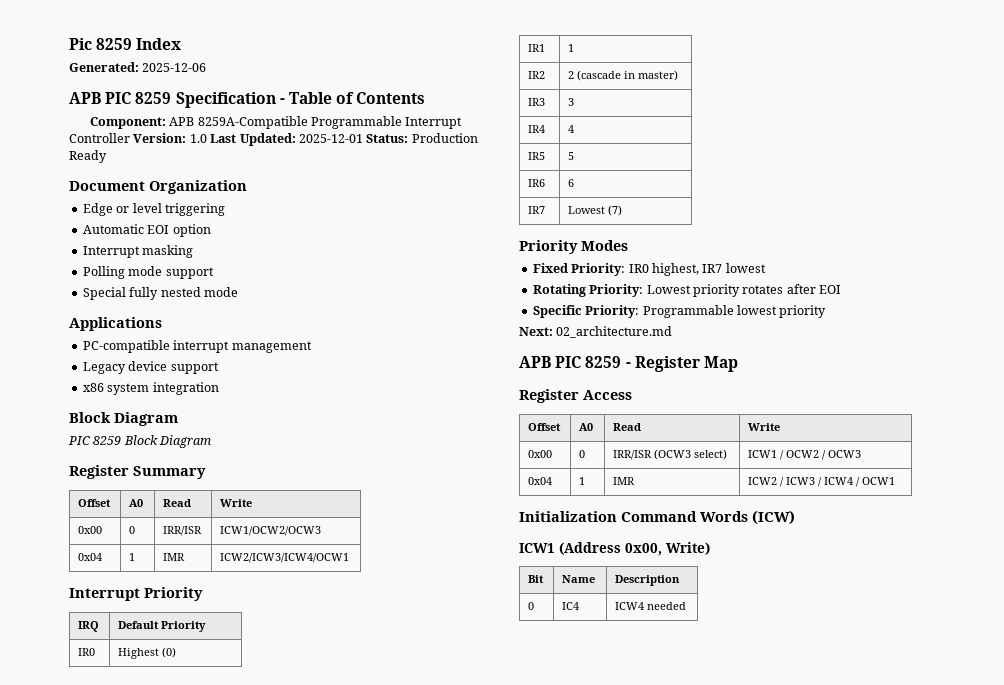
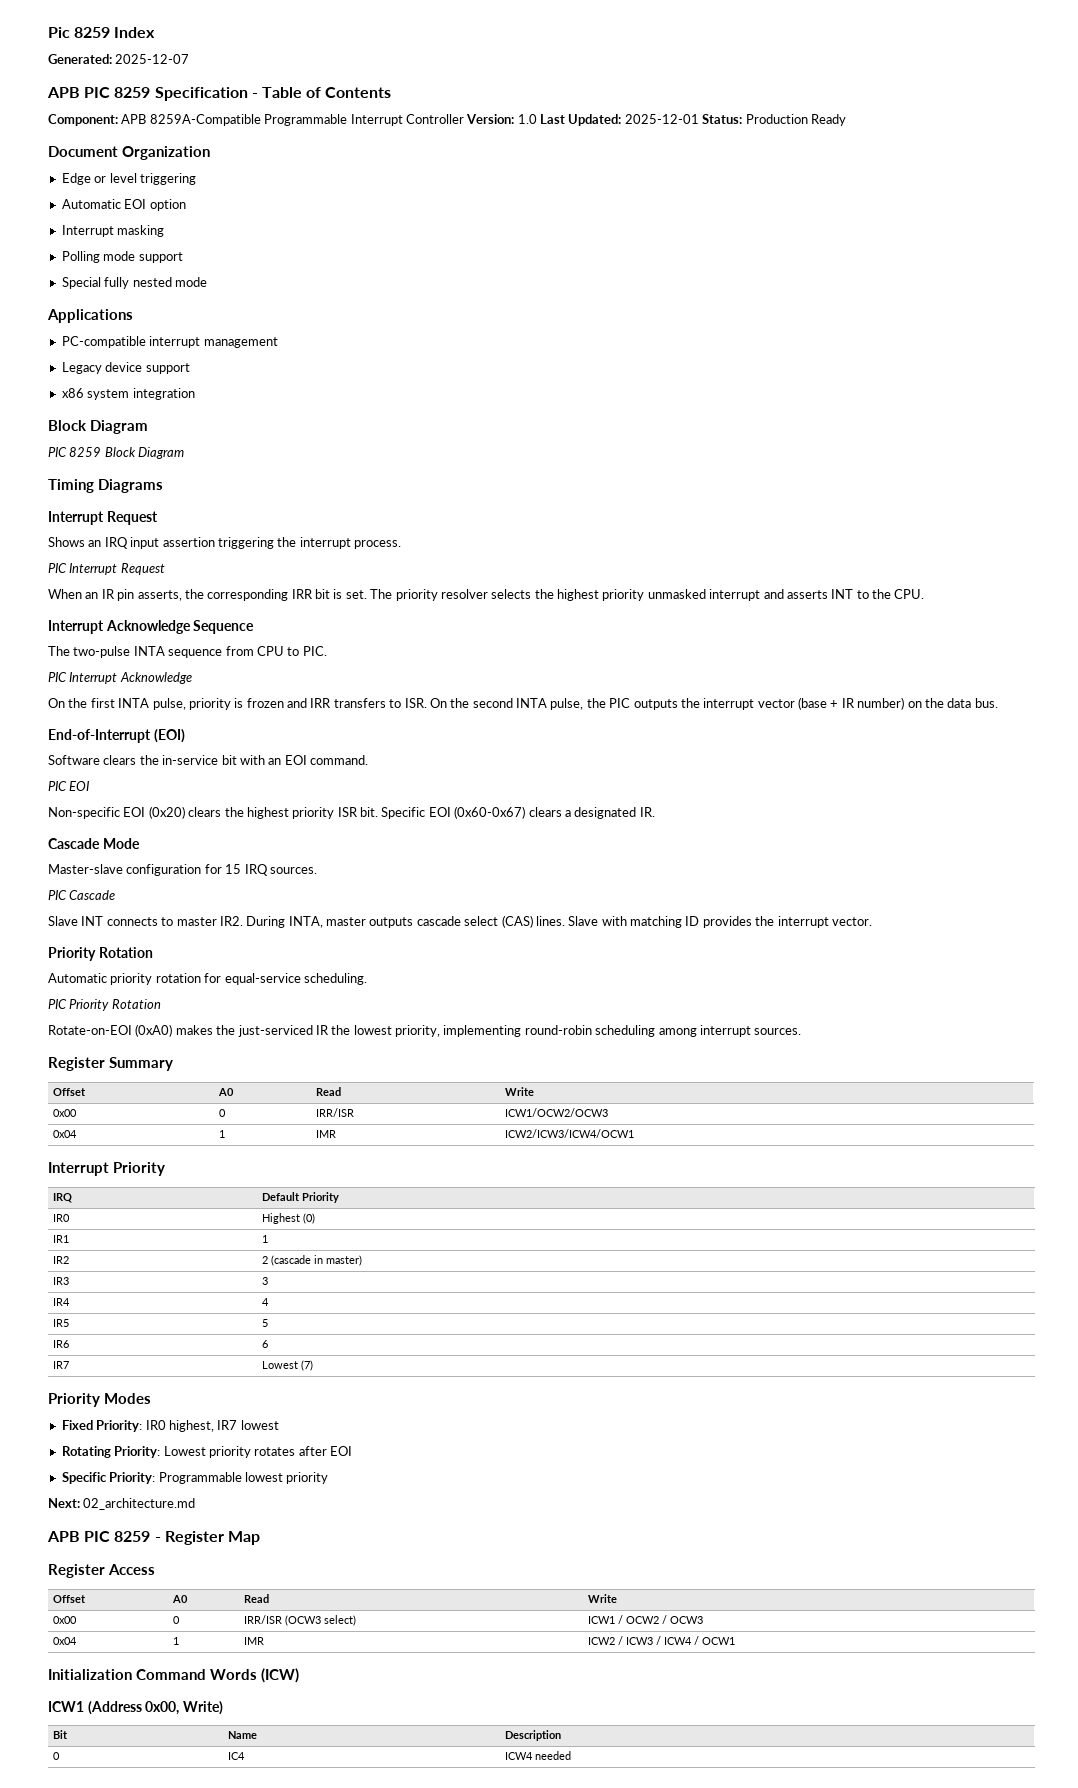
- Generated: 2025-12-06
+ Generated: 2025-12-07
+ Timing Diagrams
+ Interrupt Request
+ Shows an IRQ input assertion triggering the interrupt process.
+ PIC Interrupt Request
+ When an IR pin asserts, the corresponding IRR bit is set. The priority resolver selects the highest priority unmasked interrupt and asserts INT to the CPU.
+ Interrupt Acknowledge Sequence
+ The two-pulse INTA sequence from CPU to PIC.
+ PIC Interrupt Acknowledge
+ On the first INTA pulse, priority is frozen and IRR transfers to ISR. On the second INTA pulse, the PIC outputs the interrupt vector (base + IR number) on the data bus.
+ End-of-Interrupt (EOI)
+ Software clears the in-service bit with an EOI command.
+ PIC EOI
+ Non-specific EOI (0x20) clears the highest priority ISR bit. Specific EOI (0x60-0x67) clears a designated IR.
+ Cascade Mode
+ Master-slave configuration for 15 IRQ sources.
+ PIC Cascade
+ Slave INT connects to master IR2. During INTA, master outputs cascade select (CAS) lines. Slave with matching ID provides the interrupt vector.
+ Priority Rotation
+ Automatic priority rotation for equal-service scheduling.
+ PIC Priority Rotation
+ Rotate-on-EOI (0xA0) makes the just-serviced IR the lowest priority, implementing round-robin scheduling among interrupt sources.

